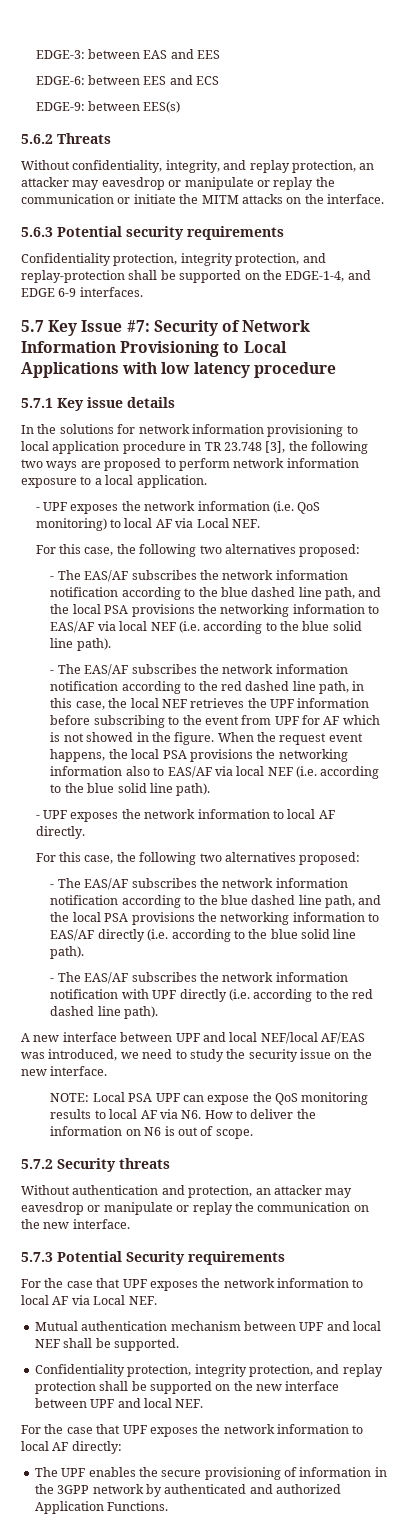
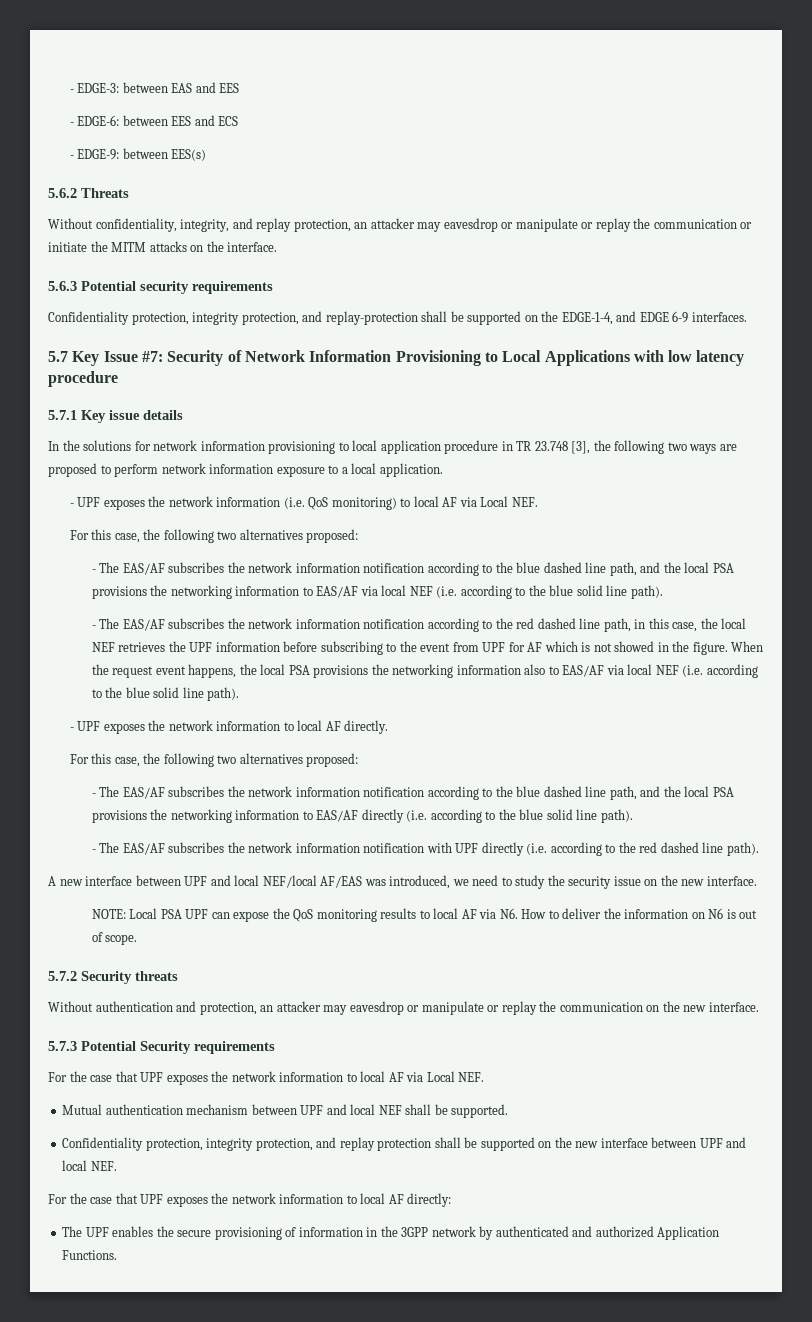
- EDGE-3: between EAS and EES
+ - EDGE-3: between EAS and EES
- EDGE-6: between EES and ECS
+ - EDGE-6: between EES and ECS
- EDGE-9: between EES(s)
+ - EDGE-9: between EES(s)

